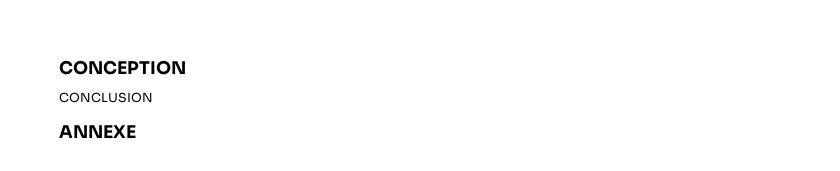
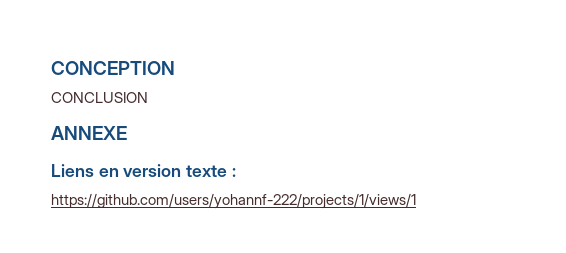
+ Liens en version texte :
+ https://github.com/users/yohannf-222/projects/1/views/1

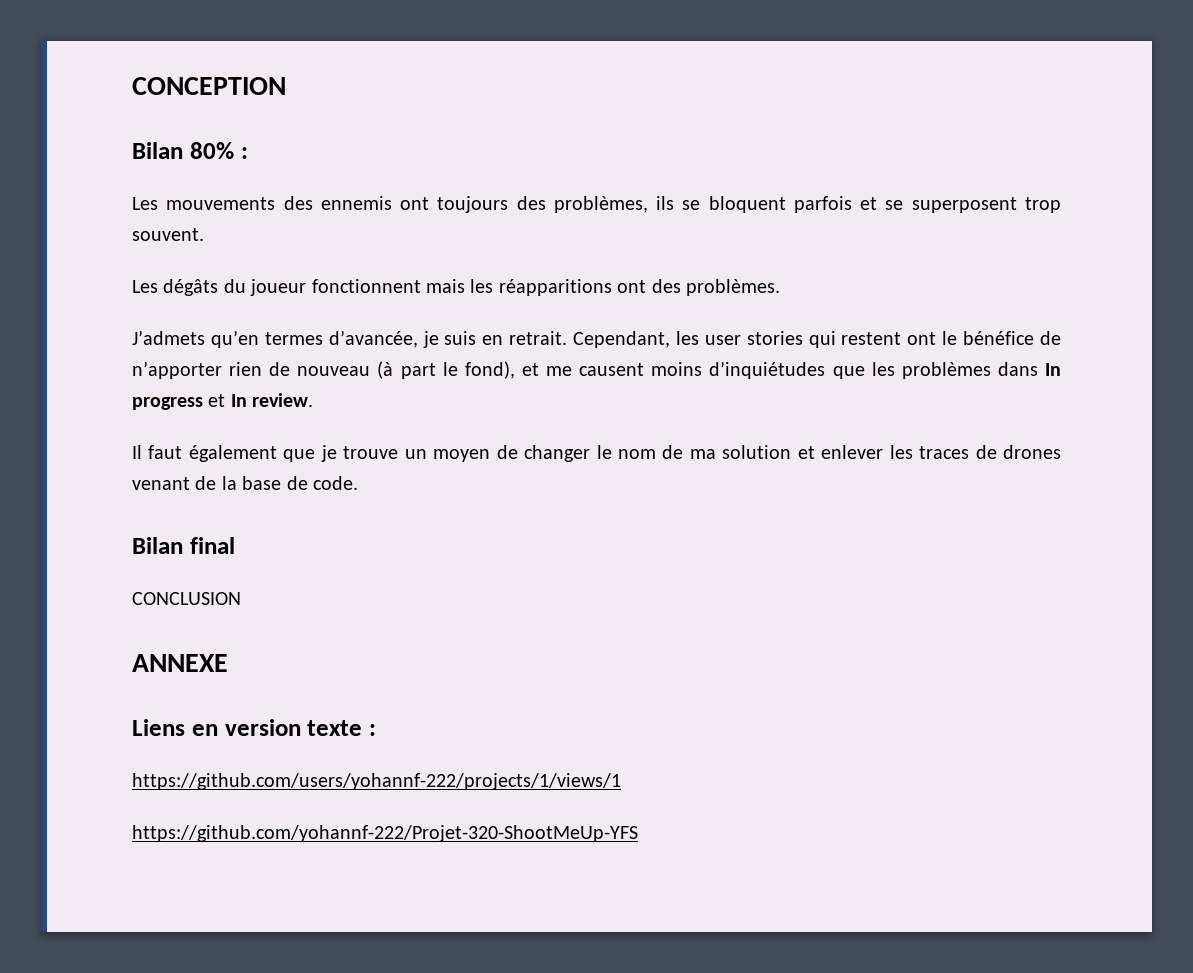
+ Bilan 80% :
+ Les mouvements des ennemis ont toujours des problèmes, ils se bloquent parfois et se superposent trop souvent.
+ Les dégâts du joueur fonctionnent mais les réapparitions ont des problèmes.
+ J’admets qu’en termes d’avancée, je suis en retrait. Cependant, les user stories qui restent ont le bénéfice de n’apporter rien de nouveau (à part le fond), et me causent moins d’inquiétudes que les problèmes dans In progress et In review.
+ Il faut également que je trouve un moyen de changer le nom de ma solution et enlever les traces de drones venant de la base de code.
+ Bilan final
+ https://github.com/yohannf-222/Projet-320-ShootMeUp-YFS

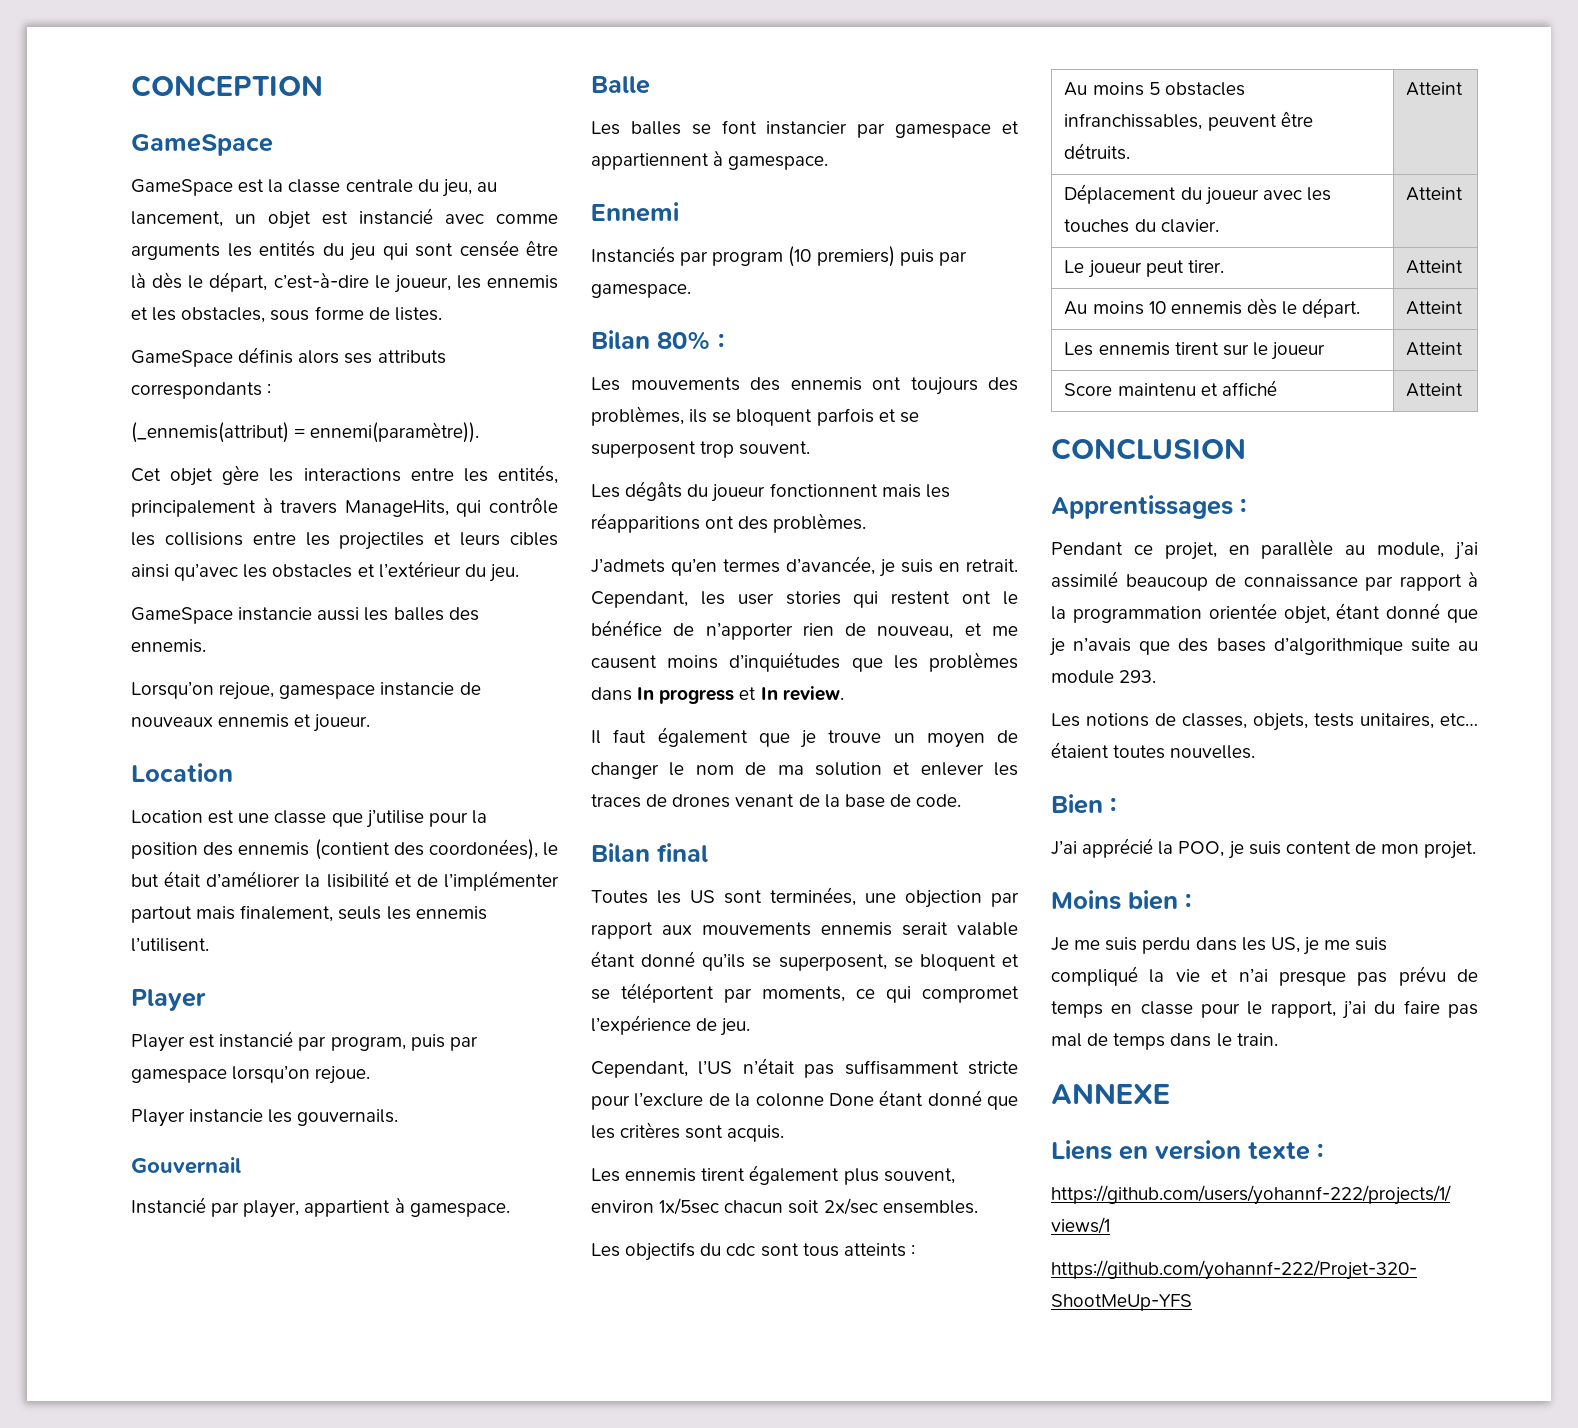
  CONCEPTION
+ GameSpace
+ GameSpace est la classe centrale du jeu, au lancement, un objet est instancié avec comme arguments les entités du jeu qui sont censée être là dès le départ, c’est-à-dire le joueur, les ennemis et les obstacles, sous forme de listes.
+ GameSpace définis alors ses attributs correspondants :
+ (_ennemis(attribut) = ennemi(paramètre)).
+ Cet objet gère les interactions entre les entités, principalement à travers ManageHits, qui contrôle les collisions entre les projectiles et leurs cibles ainsi qu’avec les obstacles et l’extérieur du jeu.
+ GameSpace instancie aussi les balles des ennemis.
+ Lorsqu’on rejoue, gamespace instancie de nouveaux ennemis et joueur.
+ Location
+ Location est une classe que j’utilise pour la position des ennemis (contient des coordonées), le but était d’améliorer la lisibilité et de l’implémenter partout mais finalement, seuls les ennemis l’utilisent.
+ Player
+ Player est instancié par program, puis par gamespace lorsqu’on rejoue.
+ Player instancie les gouvernails.
+ Gouvernail
+ Instancié par player, appartient à gamespace.
+ Balle
+ Les balles se font instancier par gamespace et appartiennent à gamespace.
+ Ennemi
+ Instanciés par program (10 premiers) puis par gamespace.
- Cependant, les user stories qui restent ont le bénéfice de n’apporter rien de nouveau (à part le fond), et me causent moins d’inquiétudes que les problèmes dans In progress et In review.
+ Cependant, les user stories qui restent ont le bénéfice de n’apporter rien de nouveau, et me causent moins d’inquiétudes que les problèmes dans In progress et In review.
+ Toutes les US sont terminées, une objection par rapport aux mouvements ennemis serait valable étant donné qu’ils se superposent, se bloquent et se téléportent par moments, ce qui compromet l’expérience de jeu.
+ Cependant, l’US n’était pas suffisamment stricte pour l’exclure de la colonne Done étant donné que les critères sont acquis.
+ Les ennemis tirent également plus souvent, environ 1x/5sec chacun soit 2x/sec ensembles.
+ Les objectifs du cdc sont tous atteints :
+ Au moins 5 obstacles infranchissables, peuvent être détruits. | Atteint
+ Déplacement du joueur avec les touches du clavier. | Atteint
+ Le joueur peut tirer. | Atteint
+ Au moins 10 ennemis dès le départ. | Atteint
+ Les ennemis tirent sur le joueur | Atteint
+ Score maintenu et affiché | Atteint
  CONCLUSION
+ Apprentissages :
+ Pendant ce projet, en parallèle au module, j’ai assimilé beaucoup de connaissance par rapport à la programmation orientée objet, étant donné que je n’avais que des bases d’algorithmique suite au module 293.
+ Les notions de classes, objets, tests unitaires, etc… étaient toutes nouvelles.
+ Bien :
+ J’ai apprécié la POO, je suis content de mon projet.
+ Moins bien :
+ Je me suis perdu dans les US, je me suis compliqué la vie et n’ai presque pas prévu de temps en classe pour le rapport, j’ai du faire pas mal de temps dans le train.

